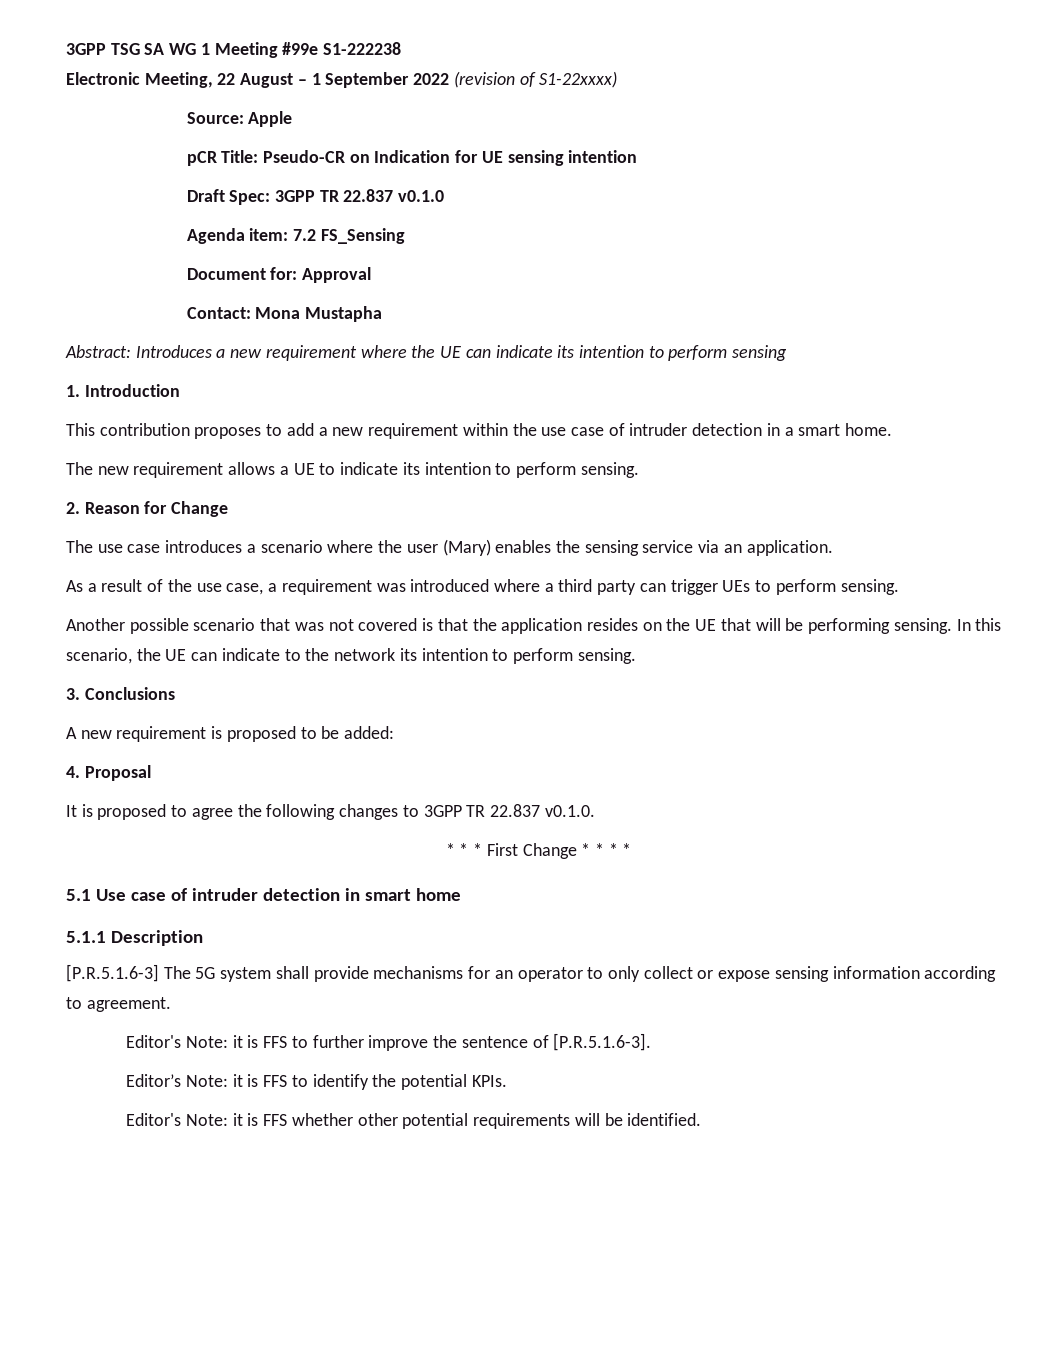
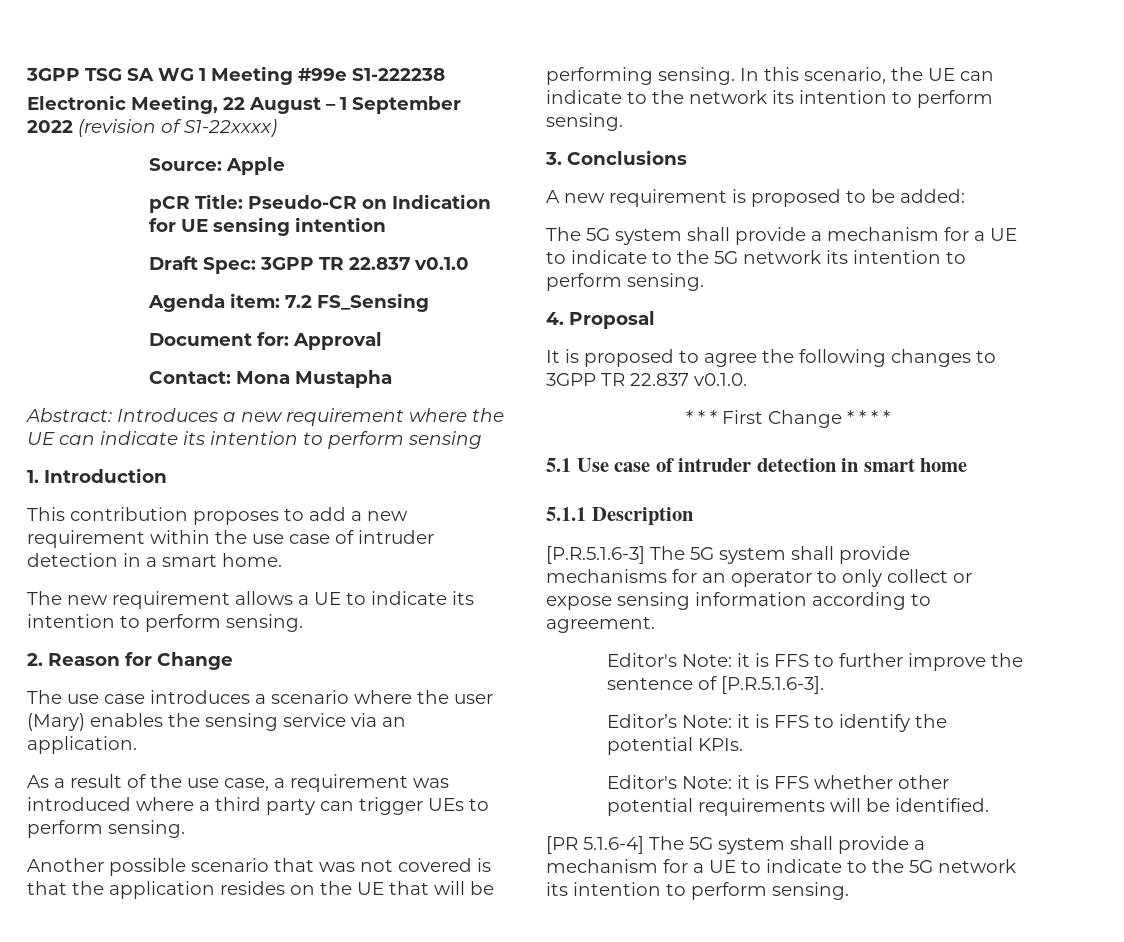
  A new requirement is proposed to be added:
+ The 5G system shall provide a mechanism for a UE to indicate to the 5G network its intention to perform sensing.
+ [PR 5.1.6-4] The 5G system shall provide a mechanism for a UE to indicate to the 5G network its intention to perform sensing.

